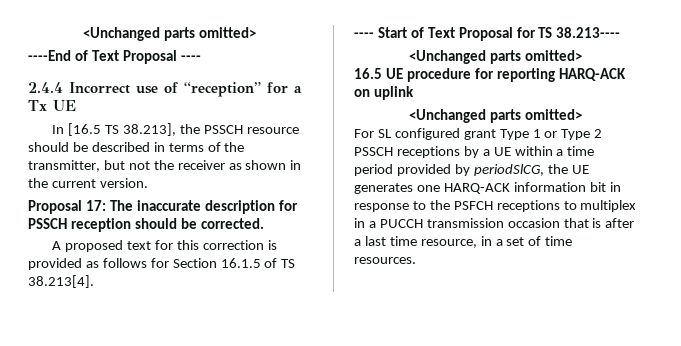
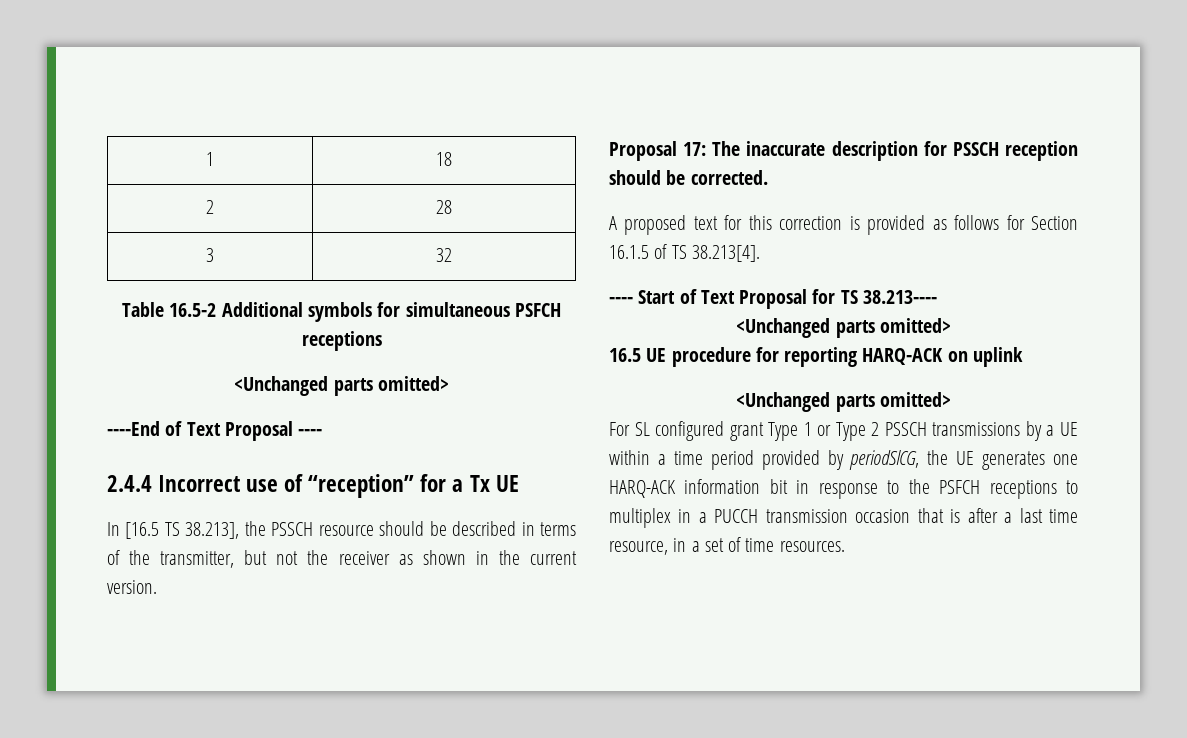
+ 1 | 18
+ 2 | 28
+ 3 | 32
+ Table 16.5-2 Additional symbols for simultaneous PSFCH receptions
- For SL configured grant Type 1 or Type 2 PSSCH receptions by a UE within a time period provided by periodSlCG, the UE generates one HARQ-ACK information bit in response to the PSFCH receptions to multiplex in a PUCCH transmission occasion that is after a last time resource, in a set of time resources.
+ For SL configured grant Type 1 or Type 2 PSSCH transmissions by a UE within a time period provided by periodSlCG, the UE generates one HARQ-ACK information bit in response to the PSFCH receptions to multiplex in a PUCCH transmission occasion that is after a last time resource, in a set of time resources.

